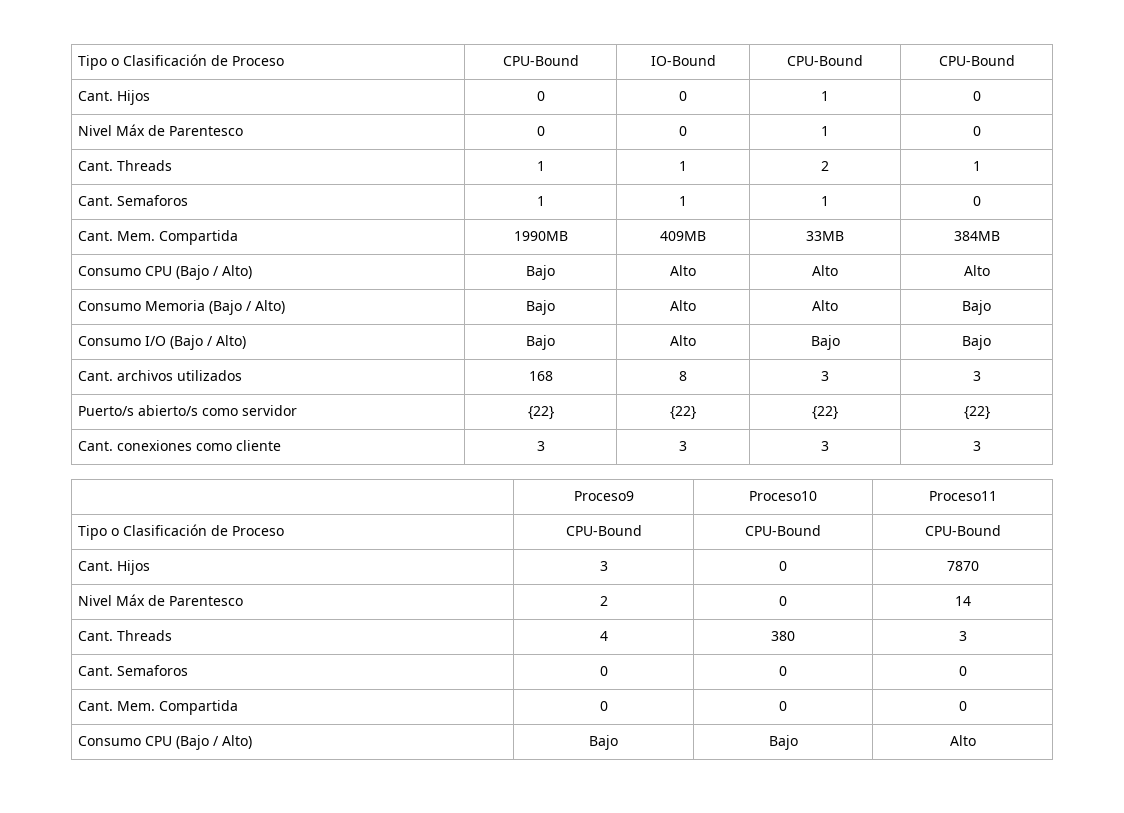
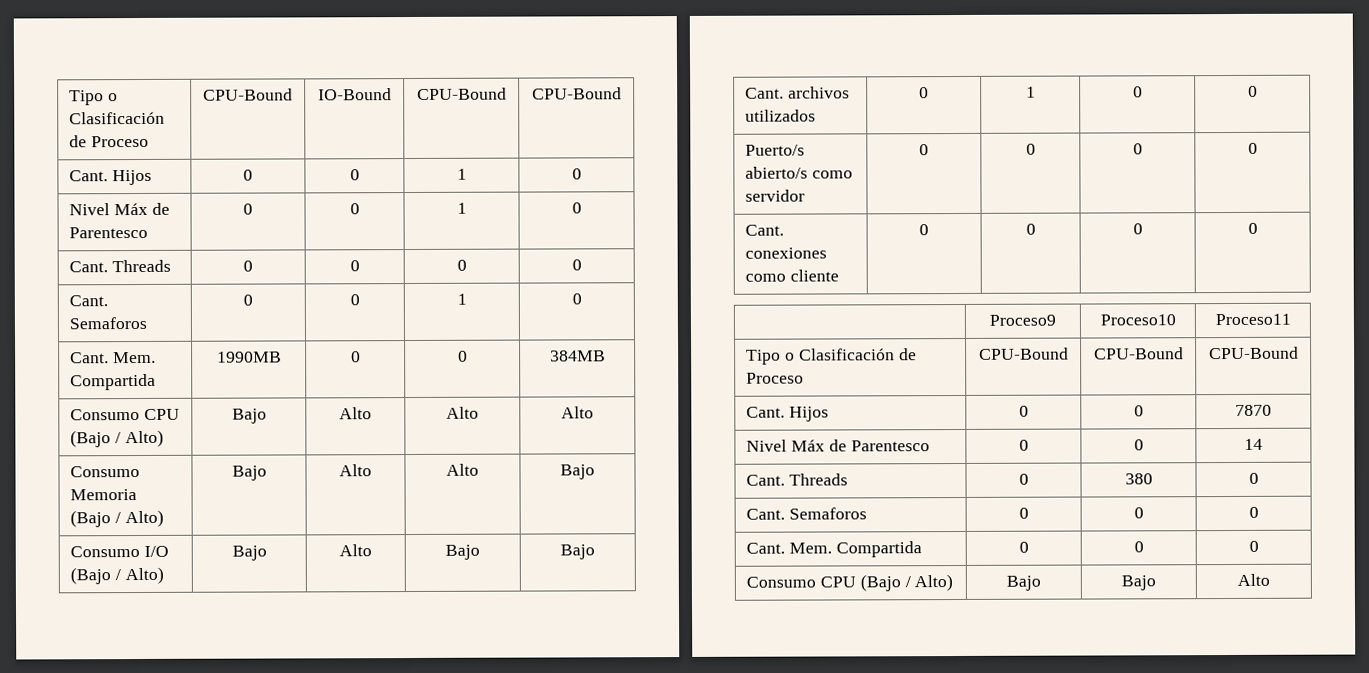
- Cant. Threads | 1 | 1 | 2 | 1
- Cant. Semaforos | 1 | 1 | 1 | 0
+ Cant. Threads | 0 | 0 | 0 | 0
+ Cant. Semaforos | 0 | 0 | 1 | 0
- Cant. Mem. Compartida | 1990MB | 409MB | 33MB | 384MB
+ Cant. Mem. Compartida | 1990MB | 0 | 0 | 384MB
- Cant. archivos utilizados | 168 | 8 | 3 | 3
+ Cant. archivos utilizados | 0 | 1 | 0 | 0
- Puerto/s abierto/s como servidor | {22} | {22} | {22} | {22}
+ Puerto/s abierto/s como servidor | 0 | 0 | 0 | 0
- Cant. conexiones como cliente | 3 | 3 | 3 | 3
+ Cant. conexiones como cliente | 0 | 0 | 0 | 0
- Cant. Hijos | 3 | 0 | 7870
+ Cant. Hijos | 0 | 0 | 7870
- Nivel Máx de Parentesco | 2 | 0 | 14
+ Nivel Máx de Parentesco | 0 | 0 | 14
- Cant. Threads | 4 | 380 | 3
+ Cant. Threads | 0 | 380 | 0

